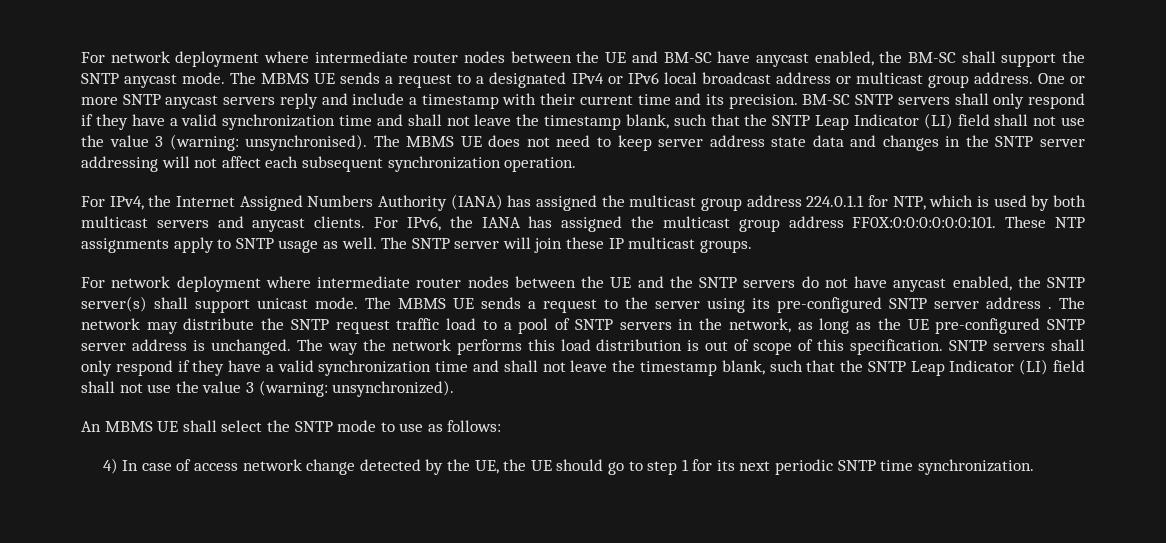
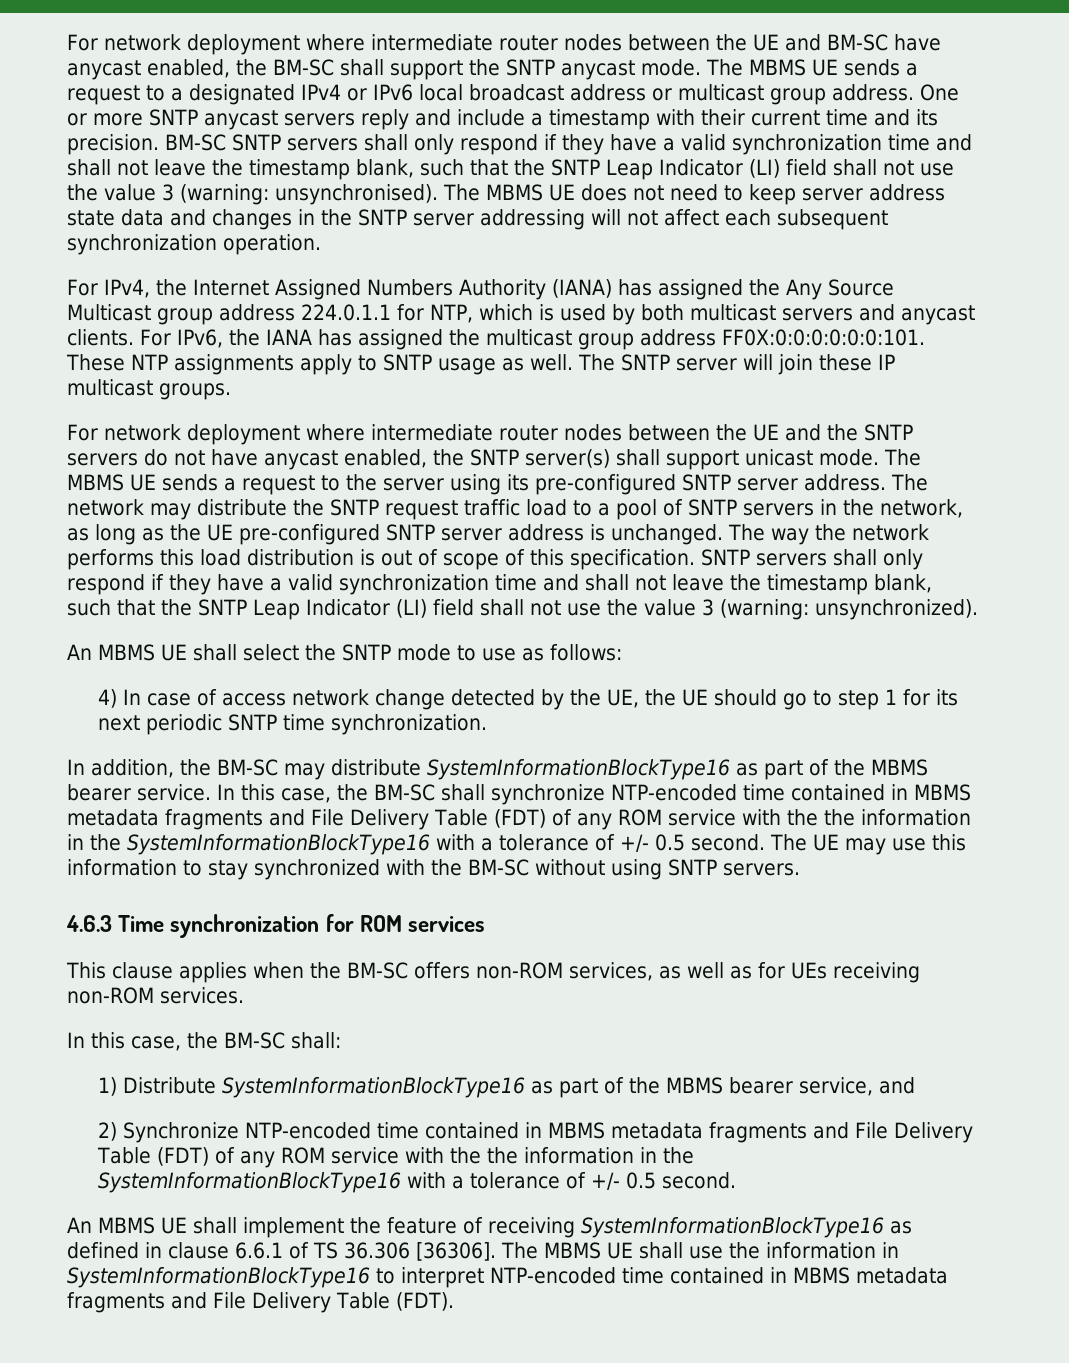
- For IPv4, the Internet Assigned Numbers Authority (IANA) has assigned the multicast group address 224.0.1.1 for NTP, which is used by both multicast servers and anycast clients.
+ For IPv4, the Internet Assigned Numbers Authority (IANA) has assigned the Any Source Multicast group address 224.0.1.1 for NTP, which is used by both multicast servers and anycast clients.
- The MBMS UE sends a request to the server using its pre-configured SNTP server address .
+ The MBMS UE sends a request to the server using its pre-configured SNTP server address.
+ In addition, the BM-SC may distribute SystemInformationBlockType16 as part of the MBMS bearer service. In this case, the BM-SC shall synchronize NTP-encoded time contained in MBMS metadata fragments and File Delivery Table (FDT) of any ROM service with the the information in the SystemInformationBlockType16 with a tolerance of +/- 0.5 second. The UE may use this information to stay synchronized with the BM-SC without using SNTP servers.
+ 4.6.3 Time synchronization for ROM services
+ This clause applies when the BM-SC offers non-ROM services, as well as for UEs receiving non-ROM services.
+ In this case, the BM-SC shall:
+ 1) Distribute SystemInformationBlockType16 as part of the MBMS bearer service, and
+ 2) Synchronize NTP-encoded time contained in MBMS metadata fragments and File Delivery Table (FDT) of any ROM service with the the information in the SystemInformationBlockType16 with a tolerance of +/- 0.5 second.
+ An MBMS UE shall implement the feature of receiving SystemInformationBlockType16 as defined in clause 6.6.1 of TS 36.306 [36306]. The MBMS UE shall use the information in SystemInformationBlockType16 to interpret NTP-encoded time contained in MBMS metadata fragments and File Delivery Table (FDT).

